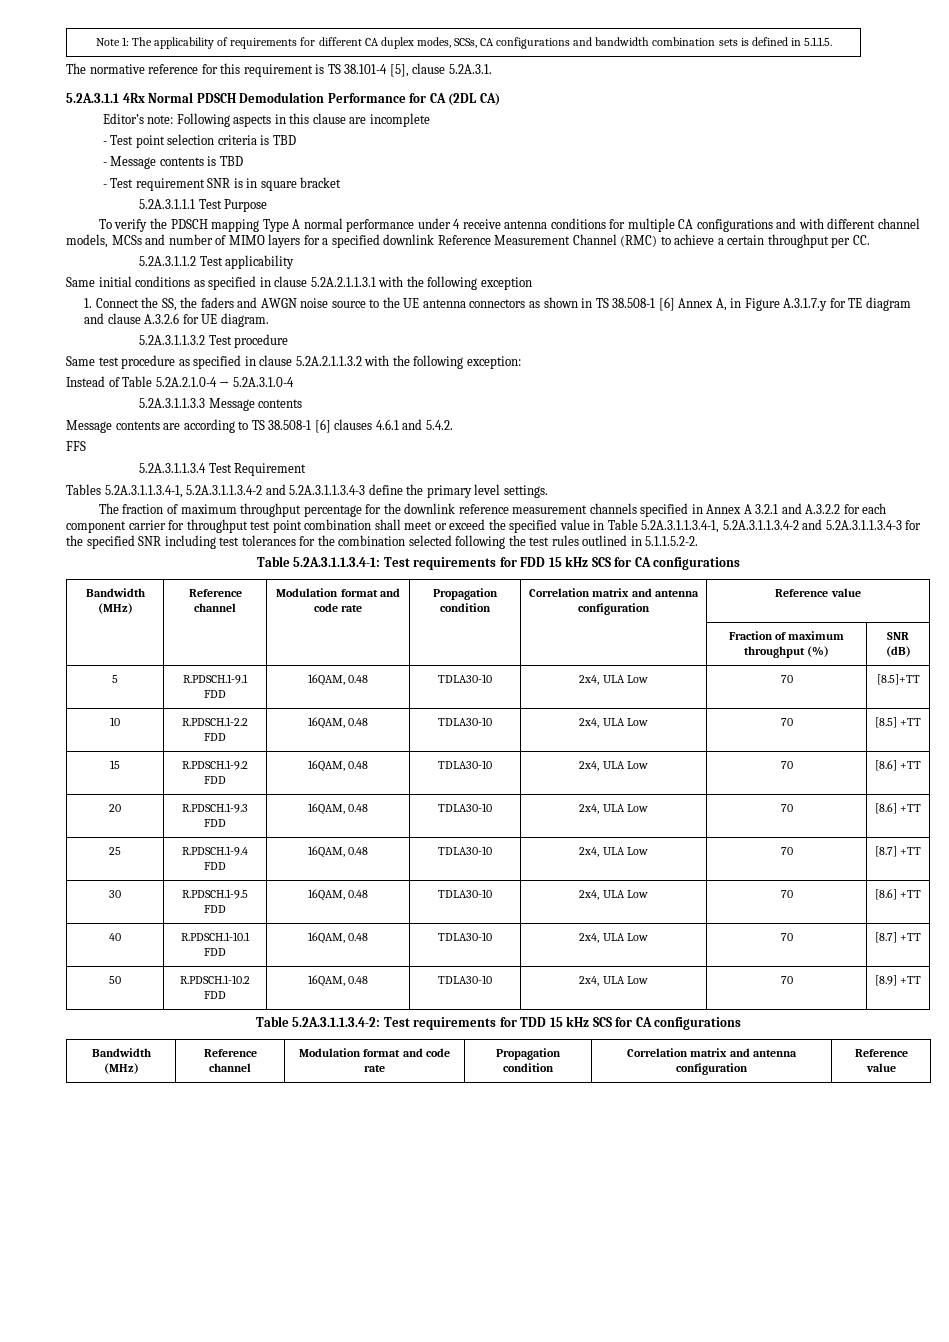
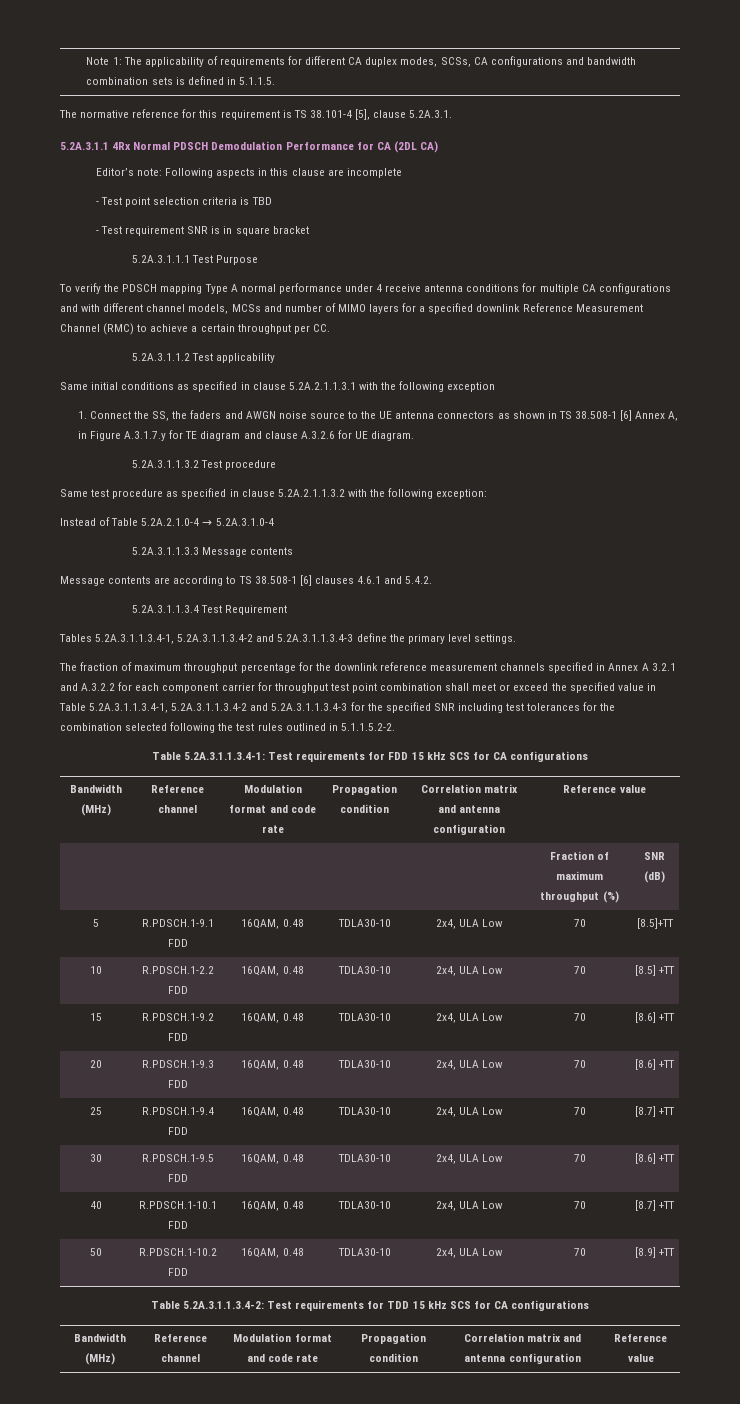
- - Message contents is TBD
- FFS

